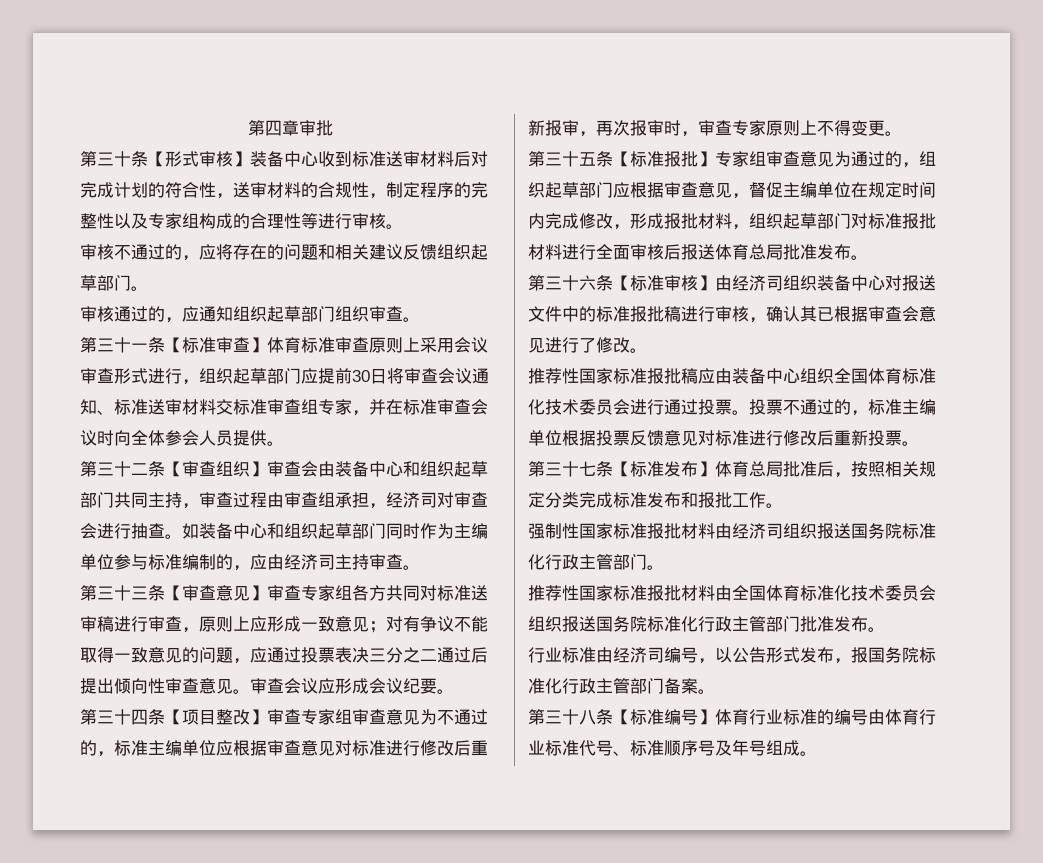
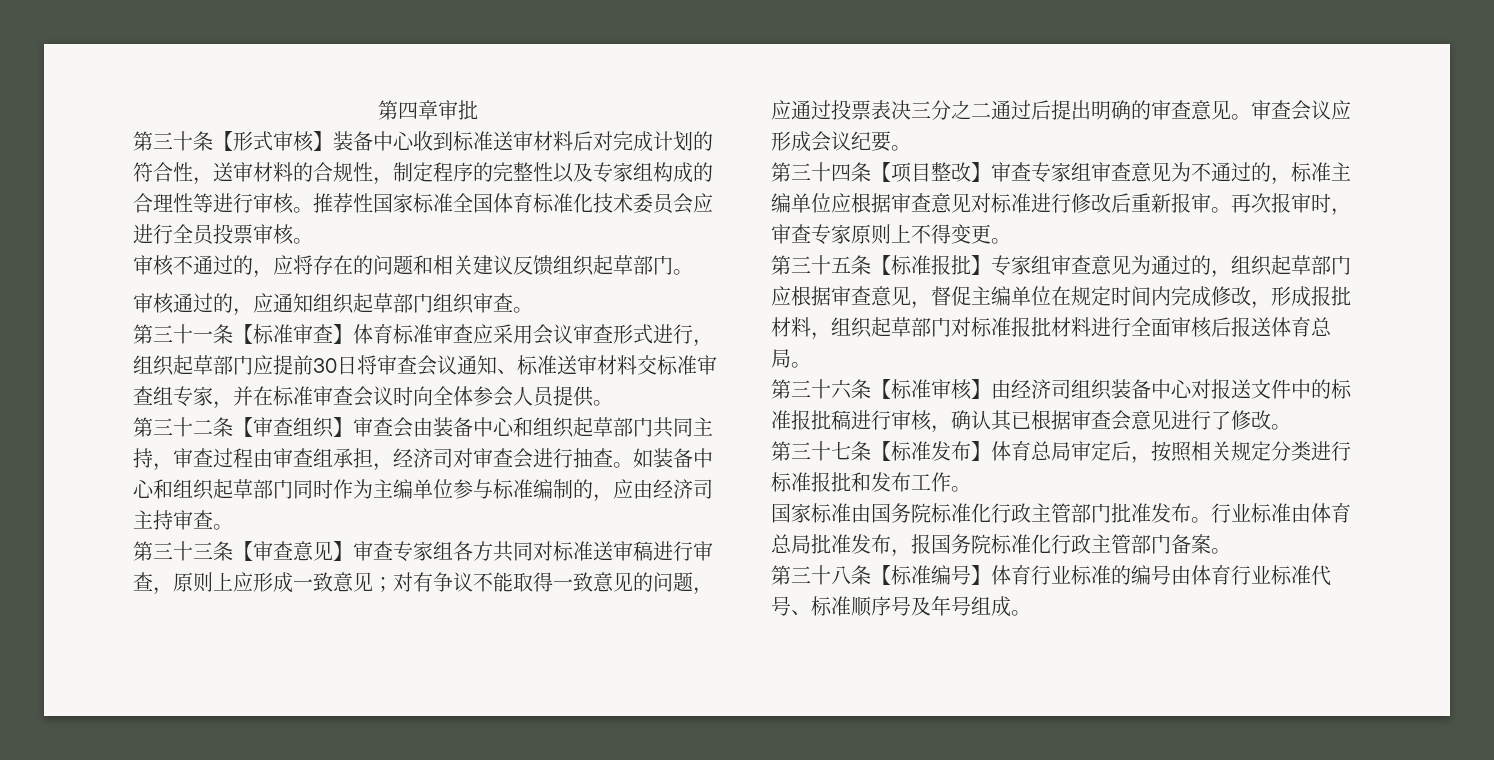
+ 推荐性国家标准全国体育标准化技术委员会应进行全员投票审核。
- 第三十一条【标准审查】体育标准审查原则上采用会议审查形式进行，组织起草部门应提前30日将审查会议通知、标准送审材料交标准审查组专家，并在标准审查会议时向全体参会人员提供。
+ 第三十一条【标准审查】体育标准审查应采用会议审查形式进行，组织起草部门应提前30日将审查会议通知、标准送审材料交标准审查组专家，并在标准审查会议时向全体参会人员提供。
- 第三十三条【审查意见】审查专家组各方共同对标准送审稿进行审查，原则上应形成一致意见；对有争议不能取得一致意见的问题，应通过投票表决三分之二通过后提出倾向性审查意见。
+ 第三十三条【审查意见】审查专家组各方共同对标准送审稿进行审查，原则上应形成一致意见；对有争议不能取得一致意见的问题，应通过投票表决三分之二通过后提出明确的审查意见。
- 第三十四条【项目整改】审查专家组审查意见为不通过的，标准主编单位应根据审查意见对标准进行修改后重新报审，再次报审时，审查专家原则上不得变更。
+ 第三十四条【项目整改】审查专家组审查意见为不通过的，标准主编单位应根据审查意见对标准进行修改后重新报审。再次报审时，审查专家原则上不得变更。
- 第三十五条【标准报批】专家组审查意见为通过的，组织起草部门应根据审查意见，督促主编单位在规定时间内完成修改，形成报批材料，组织起草部门对标准报批材料进行全面审核后报送体育总局批准发布。
+ 第三十五条【标准报批】专家组审查意见为通过的，组织起草部门应根据审查意见，督促主编单位在规定时间内完成修改，形成报批材料，组织起草部门对标准报批材料进行全面审核后报送体育总局。
- 推荐性国家标准报批稿应由装备中心组织全国体育标准化技术委员会进行通过投票。投票不通过的，标准主编单位根据投票反馈意见对标准进行修改后重新投票。
- 第三十七条【标准发布】体育总局批准后，按照相关规定分类完成标准发布和报批工作。
+ 第三十七条【标准发布】体育总局审定后，按照相关规定分类进行标准报批和发布工作。
- 强制性国家标准报批材料由经济司组织报送国务院标准化行政主管部门。
- 推荐性国家标准报批材料由全国体育标准化技术委员会组织报送国务院标准化行政主管部门批准发布。
- 行业标准由经济司编号，以公告形式发布，报国务院标准化行政主管部门备案。
+ 国家标准由国务院标准化行政主管部门批准发布。行业标准由体育总局批准发布，报国务院标准化行政主管部门备案。

